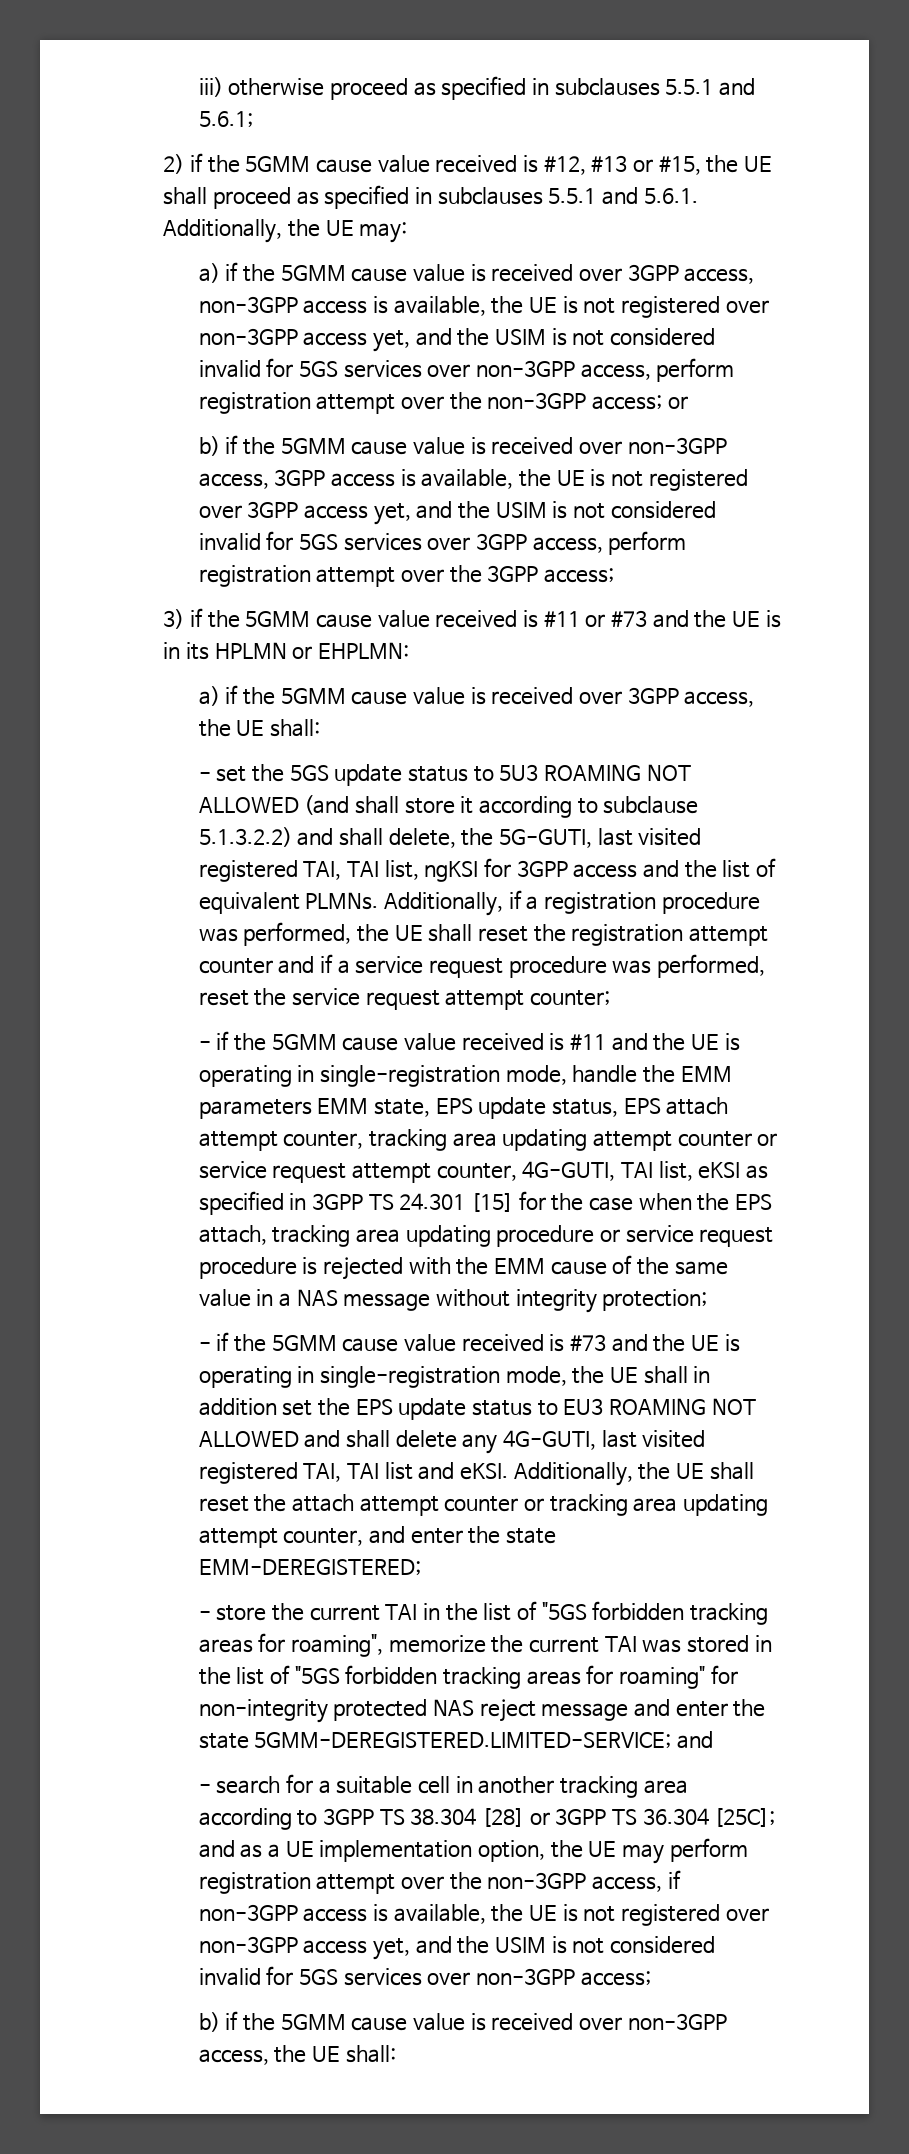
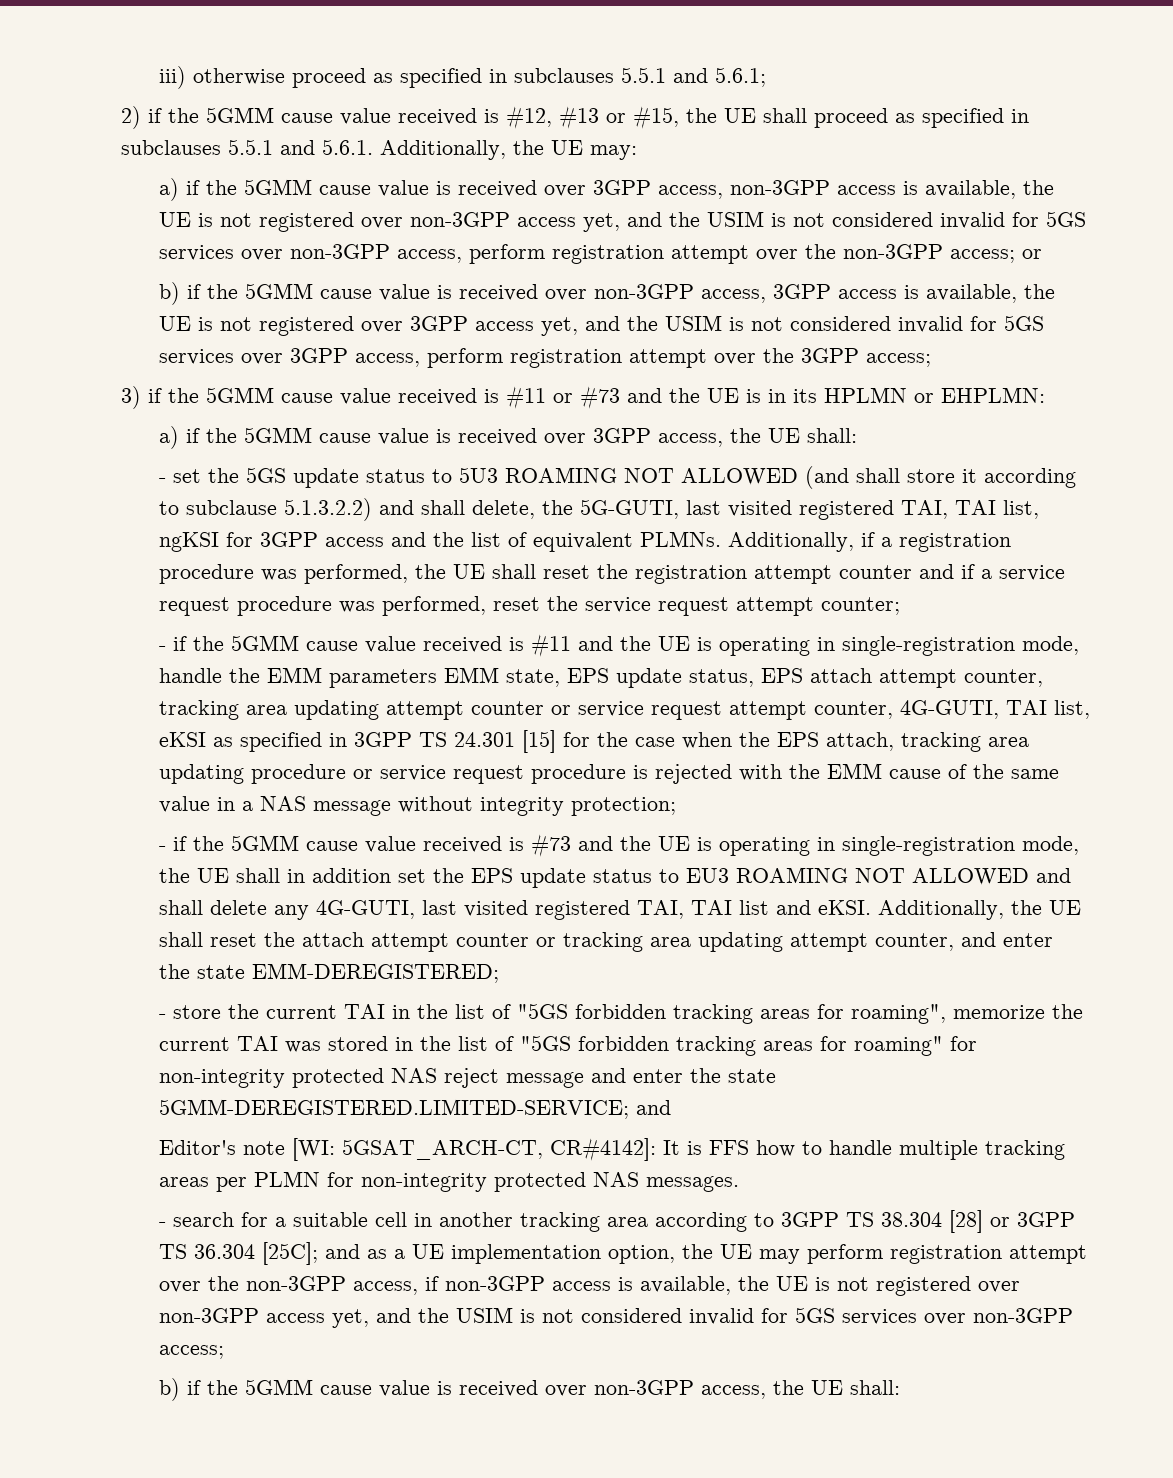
+ Editor's note [WI: 5GSAT_ARCH-CT, CR#4142]: It is FFS how to handle multiple tracking areas per PLMN for non-integrity protected NAS messages.

